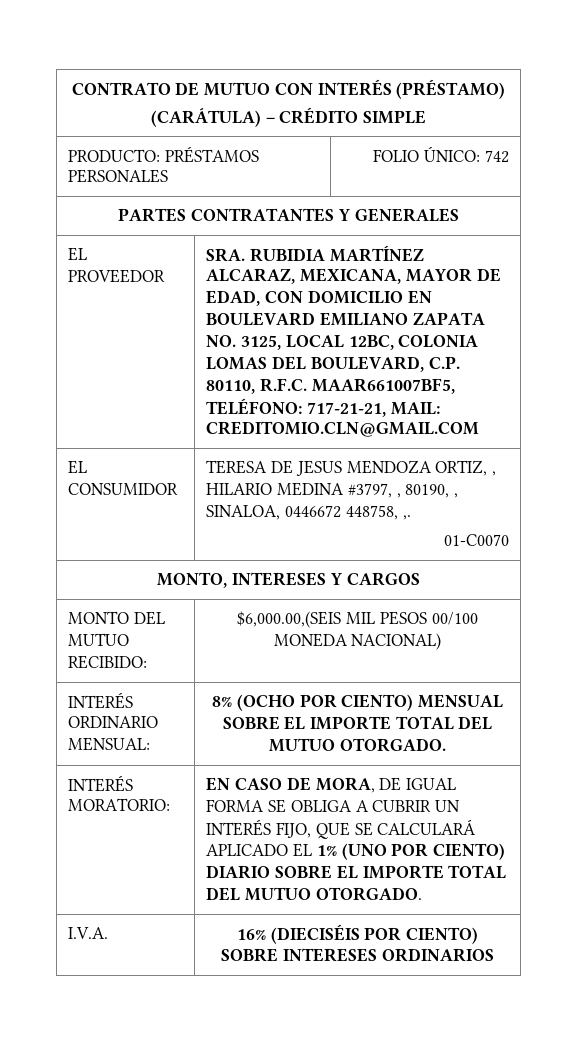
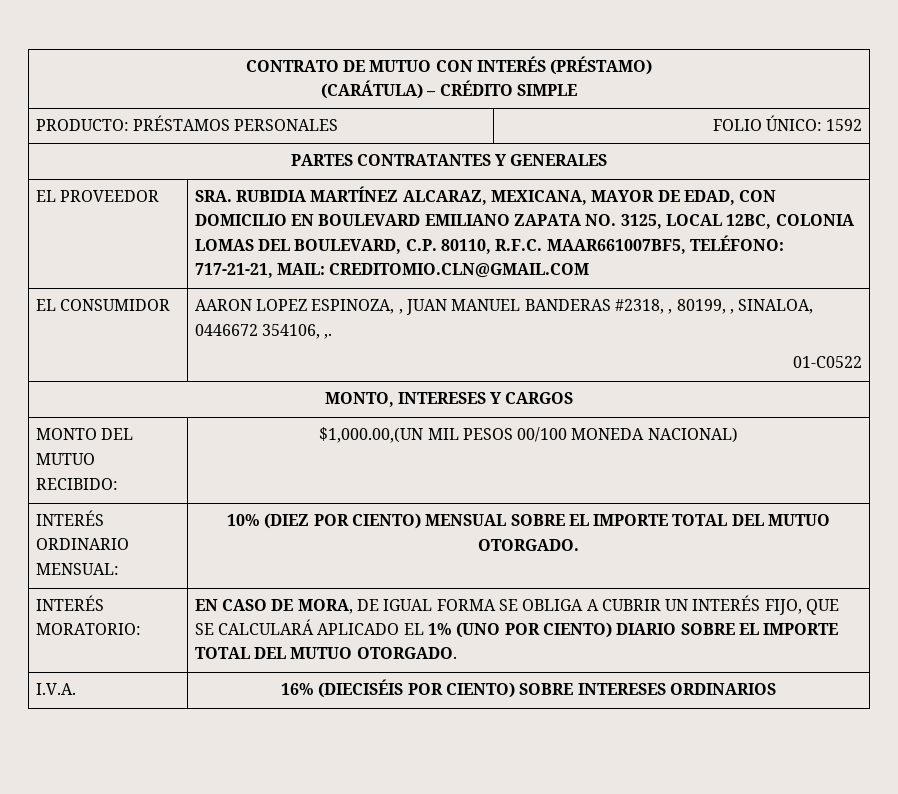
- PRODUCTO: PRÉSTAMOS PERSONALES | FOLIO ÚNICO: 742
+ PRODUCTO: PRÉSTAMOS PERSONALES | FOLIO ÚNICO: 1592
- EL CONSUMIDOR | TERESA DE JESUS MENDOZA ORTIZ, , HILARIO MEDINA #3797, , 80190, , SINALOA, 0446672 448758, ,.
- 01-C0070
+ EL CONSUMIDOR | AARON LOPEZ ESPINOZA, , JUAN MANUEL BANDERAS #2318, , 80199, , SINALOA, 0446672 354106, ,.
+ 01-C0522
- MONTO DEL MUTUO RECIBIDO: | $6,000.00,(SEIS MIL PESOS 00/100 MONEDA NACIONAL)
+ MONTO DEL MUTUO RECIBIDO: | $1,000.00,(UN MIL PESOS 00/100 MONEDA NACIONAL)
- INTERÉS ORDINARIO MENSUAL: | 8% (OCHO POR CIENTO) MENSUAL SOBRE EL IMPORTE TOTAL DEL MUTUO OTORGADO.
+ INTERÉS ORDINARIO MENSUAL: | 10% (DIEZ POR CIENTO) MENSUAL SOBRE EL IMPORTE TOTAL DEL MUTUO OTORGADO.

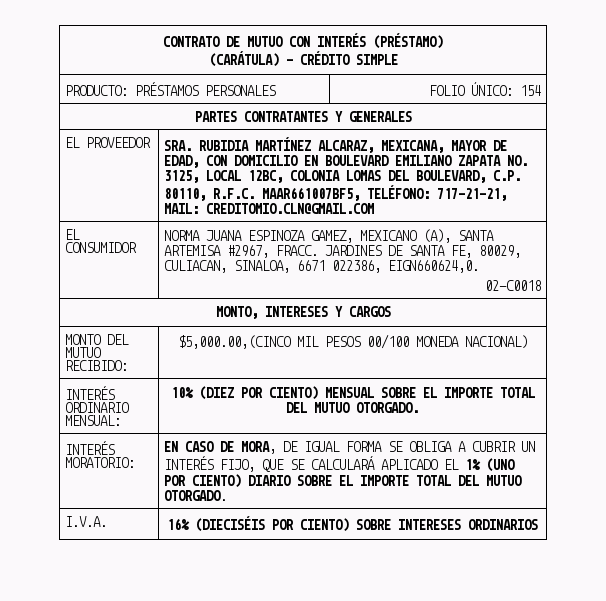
- PRODUCTO: PRÉSTAMOS PERSONALES | FOLIO ÚNICO: 1592
+ PRODUCTO: PRÉSTAMOS PERSONALES | FOLIO ÚNICO: 154
- EL CONSUMIDOR | AARON LOPEZ ESPINOZA, , JUAN MANUEL BANDERAS #2318, , 80199, , SINALOA, 0446672 354106, ,.
- 01-C0522
+ EL CONSUMIDOR | NORMA JUANA ESPINOZA GAMEZ, MEXICANO (A), SANTA ARTEMISA #2967, FRACC. JARDINES DE SANTA FE, 80029, CULIACAN, SINALOA, 6671 022386, EIGN660624,0.
+ 02-C0018
- MONTO DEL MUTUO RECIBIDO: | $1,000.00,(UN MIL PESOS 00/100 MONEDA NACIONAL)
+ MONTO DEL MUTUO RECIBIDO: | $5,000.00,(CINCO MIL PESOS 00/100 MONEDA NACIONAL)

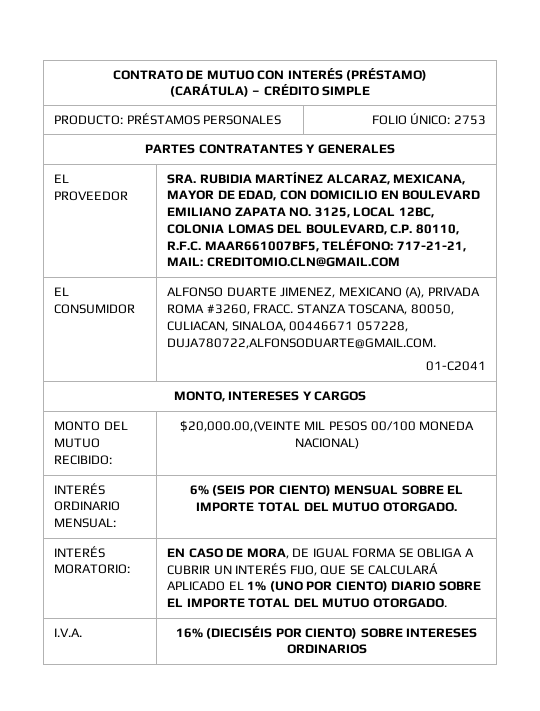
- PRODUCTO: PRÉSTAMOS PERSONALES | FOLIO ÚNICO: 154
+ PRODUCTO: PRÉSTAMOS PERSONALES | FOLIO ÚNICO: 2753
- EL CONSUMIDOR | NORMA JUANA ESPINOZA GAMEZ, MEXICANO (A), SANTA ARTEMISA #2967, FRACC. JARDINES DE SANTA FE, 80029, CULIACAN, SINALOA, 6671 022386, EIGN660624,0.
- 02-C0018
+ EL CONSUMIDOR | ALFONSO DUARTE JIMENEZ, MEXICANO (A), PRIVADA ROMA #3260, FRACC. STANZA TOSCANA, 80050, CULIACAN, SINALOA, 00446671 057228, DUJA780722,ALFONSODUARTE@GMAIL.COM.
+ 01-C2041
- MONTO DEL MUTUO RECIBIDO: | $5,000.00,(CINCO MIL PESOS 00/100 MONEDA NACIONAL)
+ MONTO DEL MUTUO RECIBIDO: | $20,000.00,(VEINTE MIL PESOS 00/100 MONEDA NACIONAL)
- INTERÉS ORDINARIO MENSUAL: | 10% (DIEZ POR CIENTO) MENSUAL SOBRE EL IMPORTE TOTAL DEL MUTUO OTORGADO.
+ INTERÉS ORDINARIO MENSUAL: | 6% (SEIS POR CIENTO) MENSUAL SOBRE EL IMPORTE TOTAL DEL MUTUO OTORGADO.

